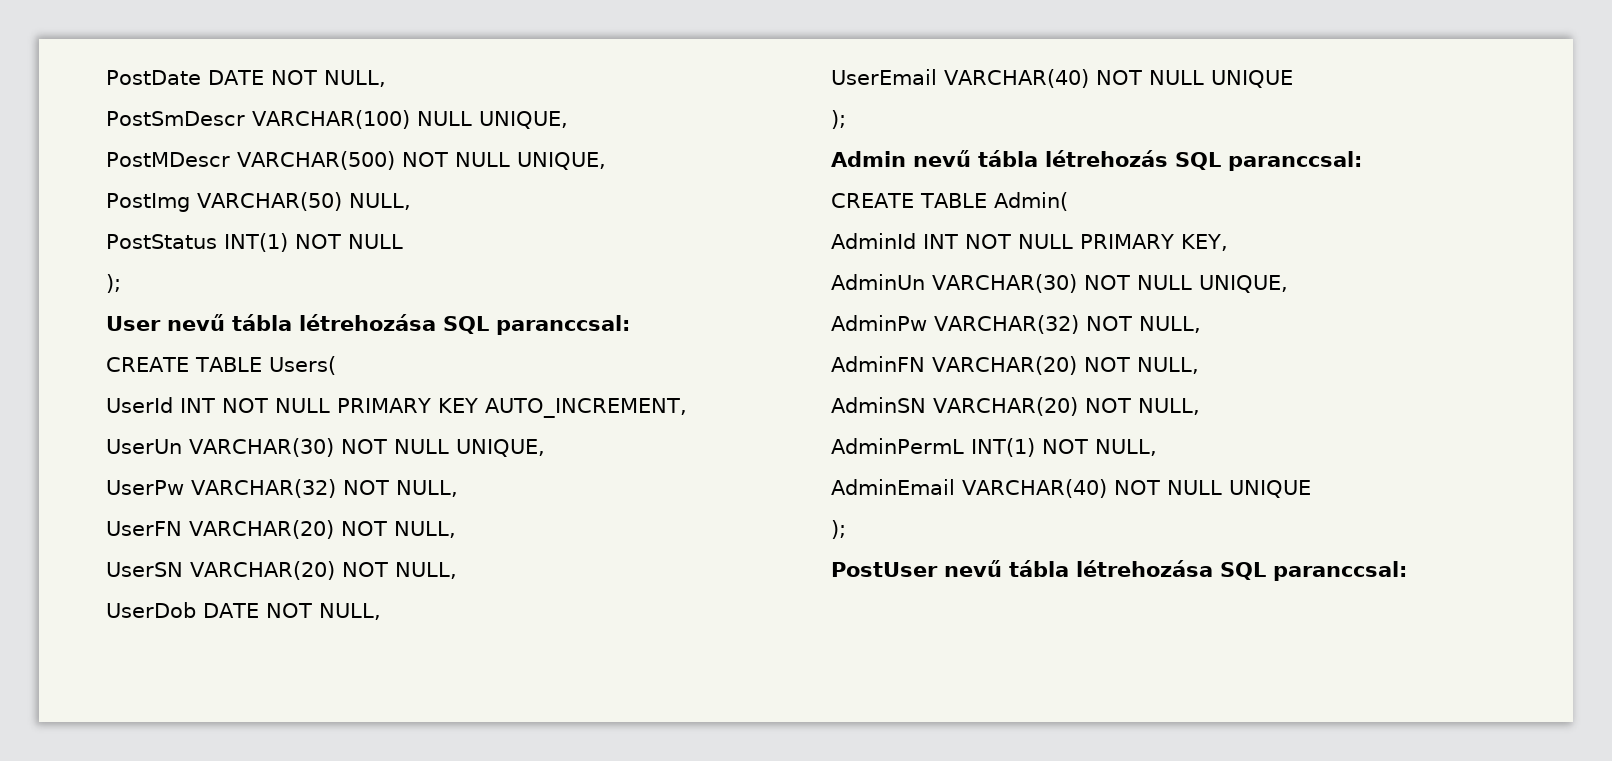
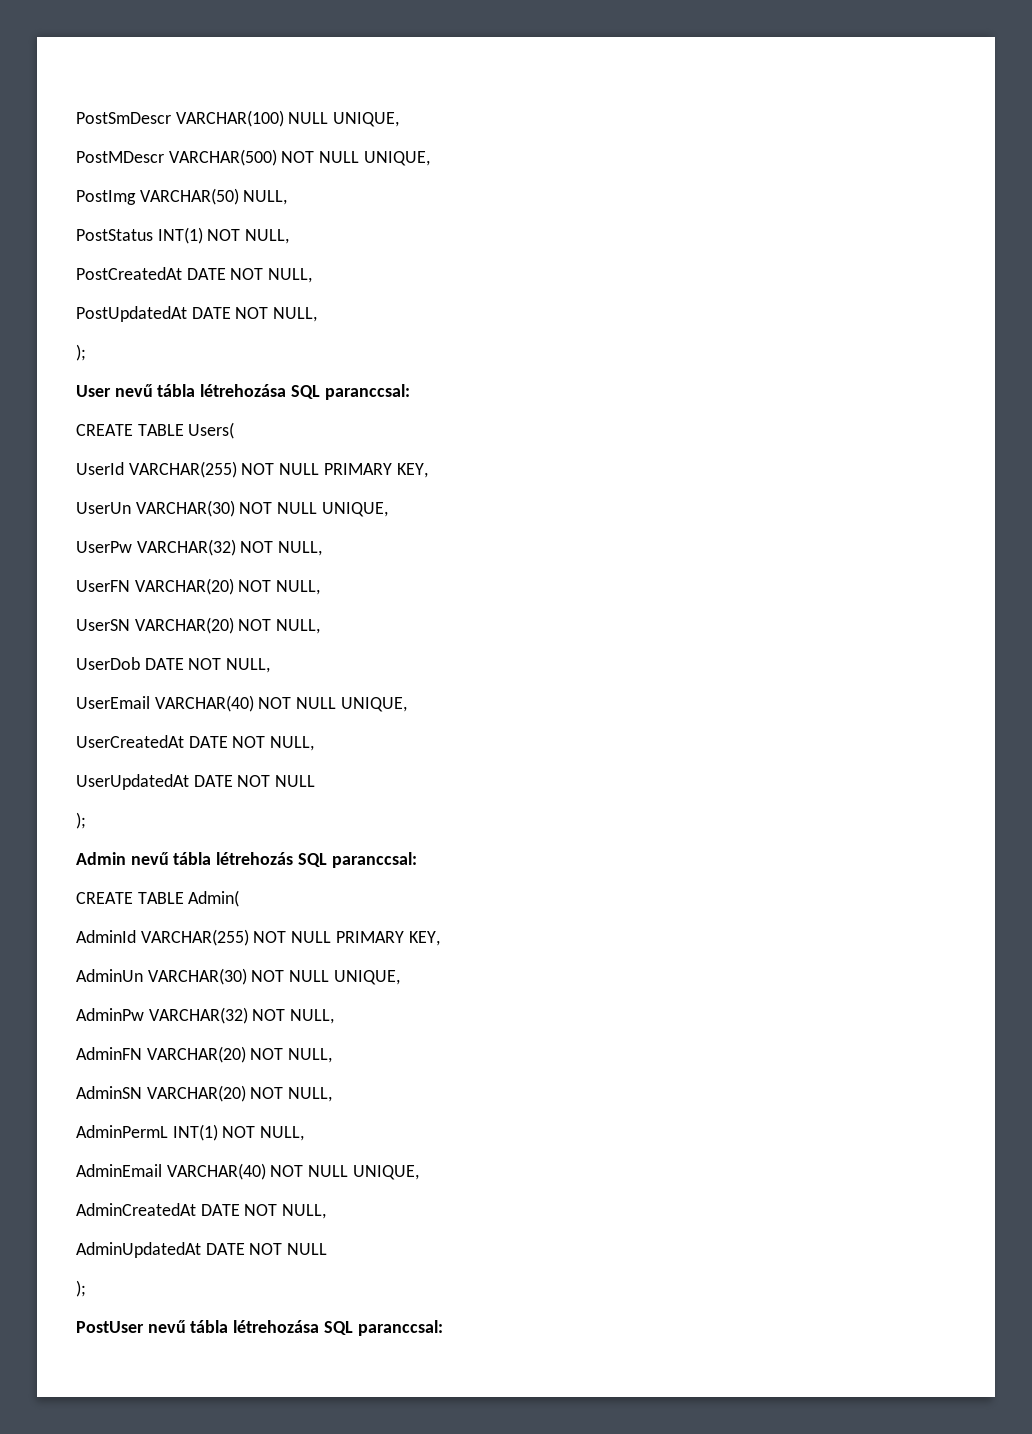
- PostDate DATE NOT NULL,
- PostStatus INT(1) NOT NULL
+ PostStatus INT(1) NOT NULL,
+ PostCreatedAt DATE NOT NULL,
+ PostUpdatedAt DATE NOT NULL,
- UserId INT NOT NULL PRIMARY KEY AUTO_INCREMENT,
+ UserId VARCHAR(255) NOT NULL PRIMARY KEY,
- UserEmail VARCHAR(40) NOT NULL UNIQUE
+ UserEmail VARCHAR(40) NOT NULL UNIQUE,
+ UserCreatedAt DATE NOT NULL,
+ UserUpdatedAt DATE NOT NULL
- AdminId INT NOT NULL PRIMARY KEY,
+ AdminId VARCHAR(255) NOT NULL PRIMARY KEY,
- AdminEmail VARCHAR(40) NOT NULL UNIQUE
+ AdminEmail VARCHAR(40) NOT NULL UNIQUE,
+ AdminCreatedAt DATE NOT NULL,
+ AdminUpdatedAt DATE NOT NULL

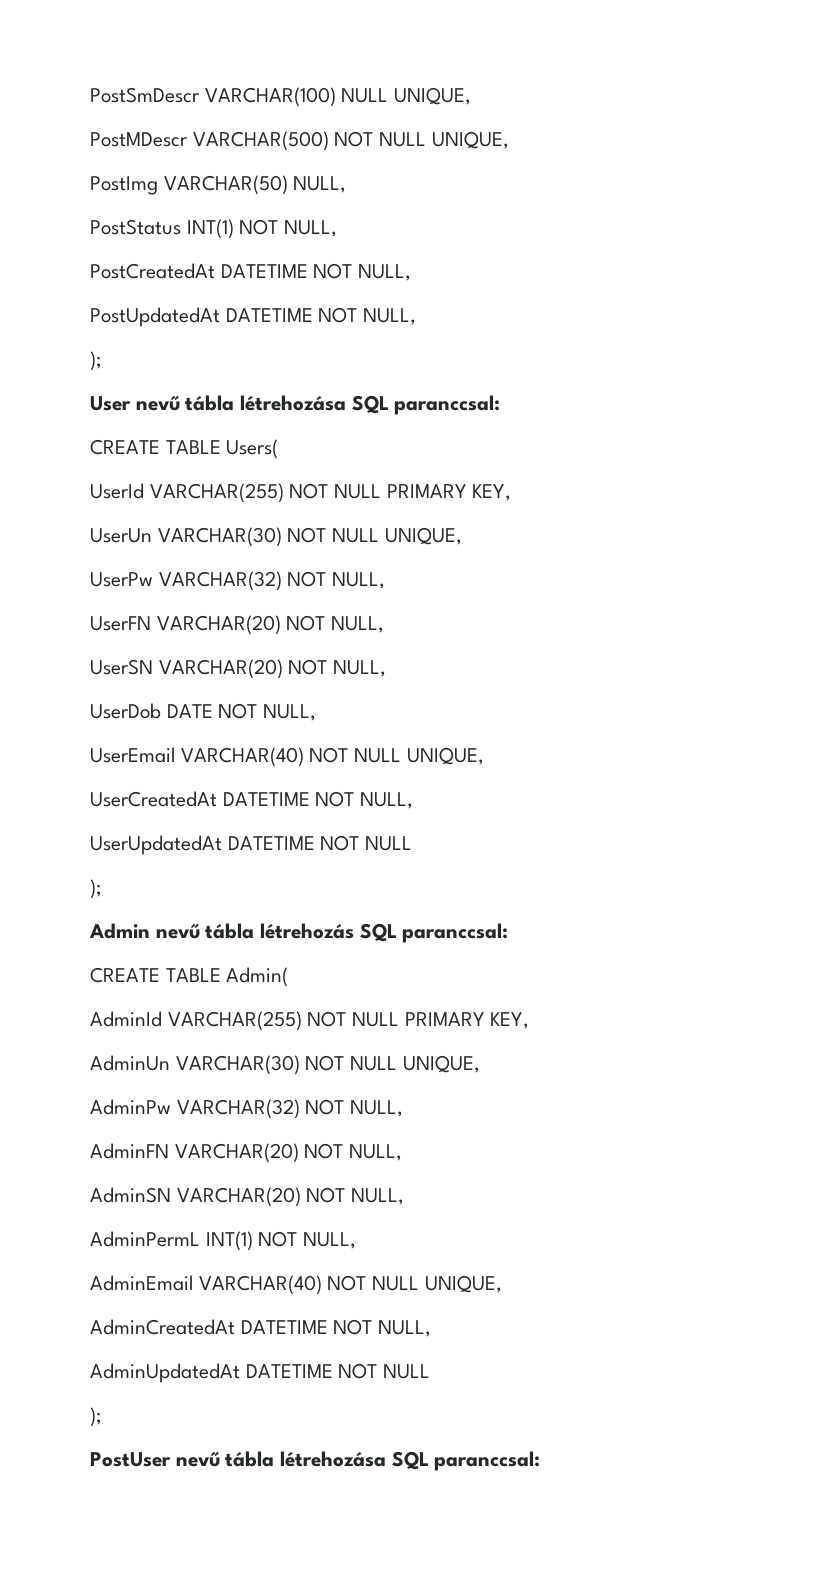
- PostCreatedAt DATE NOT NULL,
+ PostCreatedAt DATETIME NOT NULL,
- PostUpdatedAt DATE NOT NULL,
+ PostUpdatedAt DATETIME NOT NULL,
- UserCreatedAt DATE NOT NULL,
+ UserCreatedAt DATETIME NOT NULL,
- UserUpdatedAt DATE NOT NULL
+ UserUpdatedAt DATETIME NOT NULL
- AdminCreatedAt DATE NOT NULL,
+ AdminCreatedAt DATETIME NOT NULL,
- AdminUpdatedAt DATE NOT NULL
+ AdminUpdatedAt DATETIME NOT NULL

